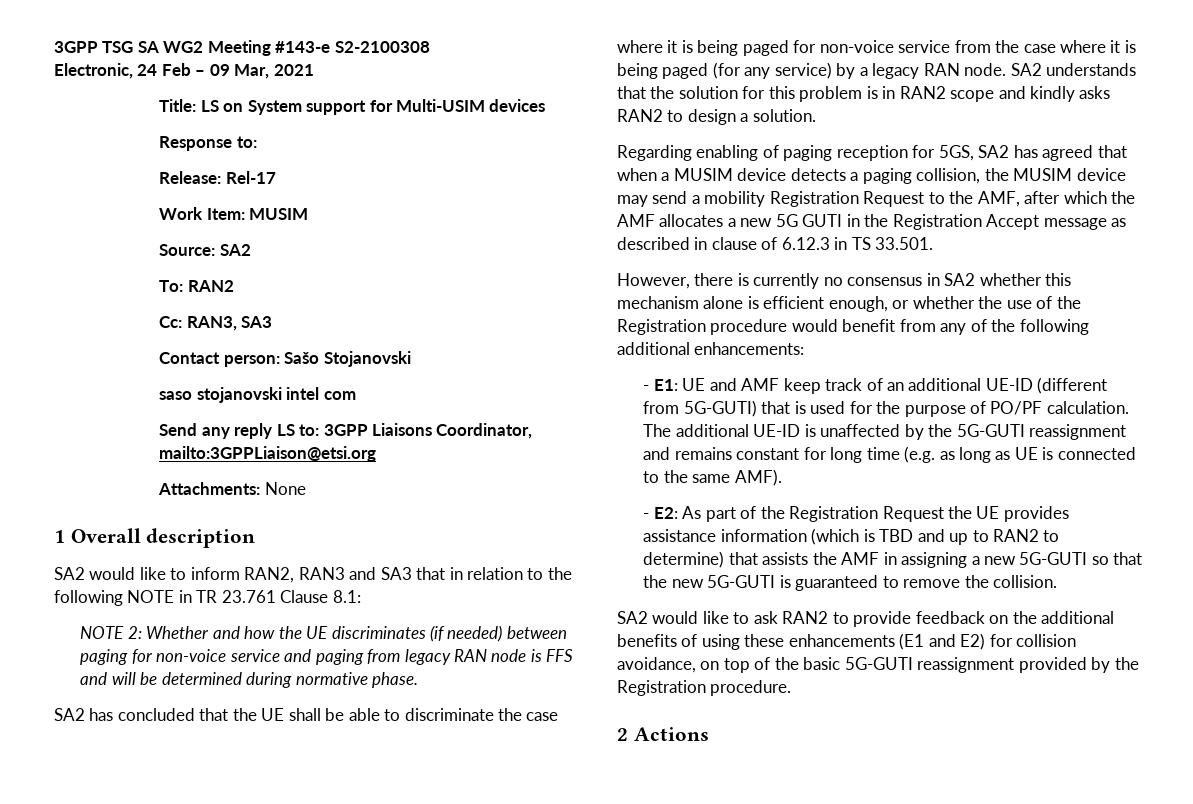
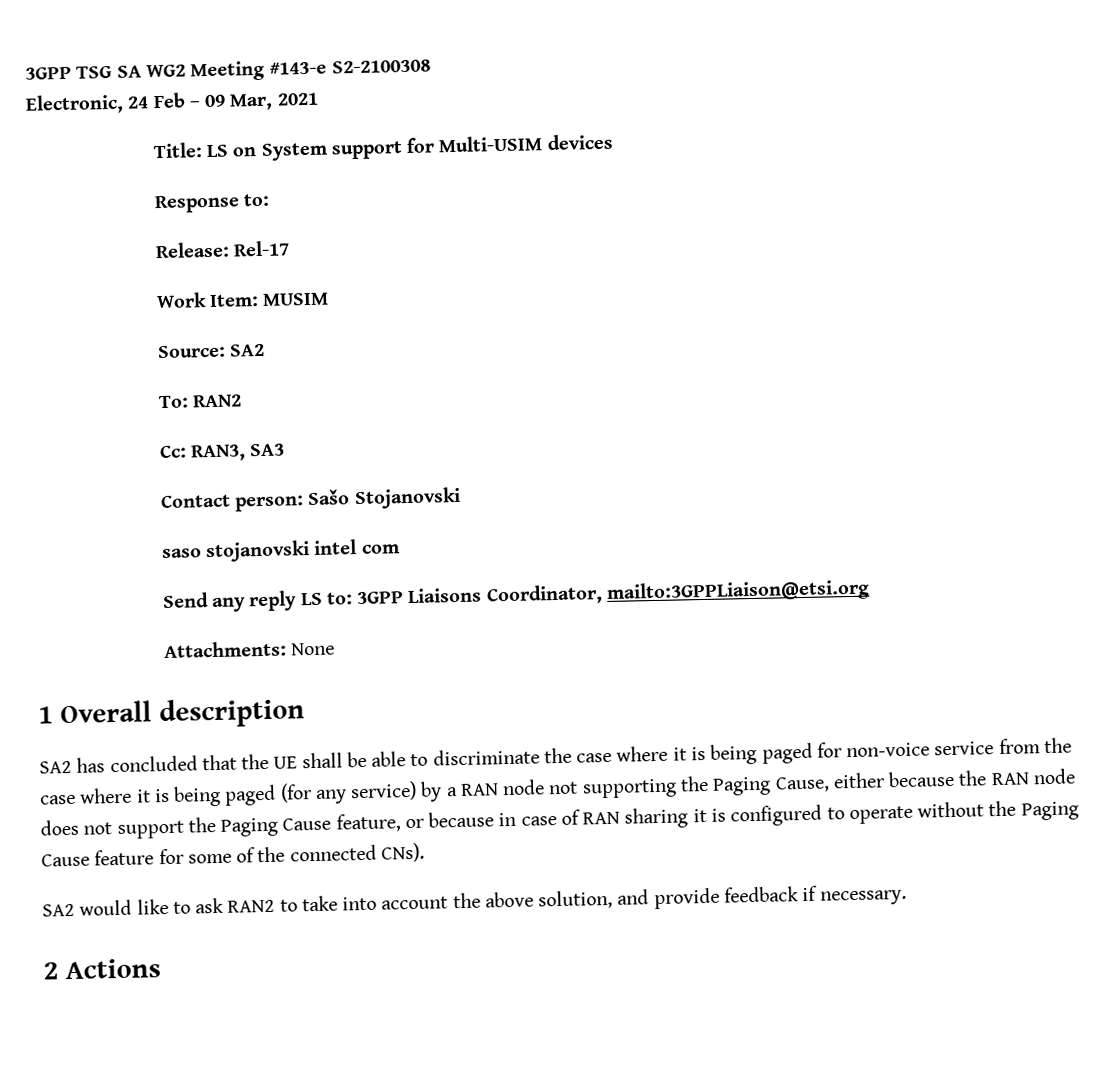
- SA2 would like to inform RAN2, RAN3 and SA3 that in relation to the following NOTE in TR 23.761 Clause 8.1:
- NOTE 2: Whether and how the UE discriminates (if needed) between paging for non-voice service and paging from legacy RAN node is FFS and will be determined during normative phase.
- SA2 has concluded that the UE shall be able to discriminate the case where it is being paged for non-voice service from the case where it is being paged (for any service) by a legacy RAN node. SA2 understands that the solution for this problem is in RAN2 scope and kindly asks RAN2 to design a solution.
- Regarding enabling of paging reception for 5GS, SA2 has agreed that when a MUSIM device detects a paging collision, the MUSIM device may send a mobility Registration Request to the AMF, after which the AMF allocates a new 5G GUTI in the Registration Accept message as described in clause of 6.12.3 in TS 33.501.
- However, there is currently no consensus in SA2 whether this mechanism alone is efficient enough, or whether the use of the Registration procedure would benefit from any of the following additional enhancements:
- - E1: UE and AMF keep track of an additional UE-ID (different from 5G-GUTI) that is used for the purpose of PO/PF calculation. The additional UE-ID is unaffected by the 5G-GUTI reassignment and remains constant for long time (e.g. as long as UE is connected to the same AMF).
- - E2: As part of the Registration Request the UE provides assistance information (which is TBD and up to RAN2 to determine) that assists the AMF in assigning a new 5G-GUTI so that the new 5G-GUTI is guaranteed to remove the collision.
+ SA2 has concluded that the UE shall be able to discriminate the case where it is being paged for non-voice service from the case where it is being paged (for any service) by a RAN node not supporting the Paging Cause, either because the RAN node does not support the Paging Cause feature, or because in case of RAN sharing it is configured to operate without the Paging Cause feature for some of the connected CNs).
- SA2 would like to ask RAN2 to provide feedback on the additional benefits of using these enhancements (E1 and E2) for collision avoidance, on top of the basic 5G-GUTI reassignment provided by the Registration procedure.
+ SA2 would like to ask RAN2 to take into account the above solution, and provide feedback if necessary.

